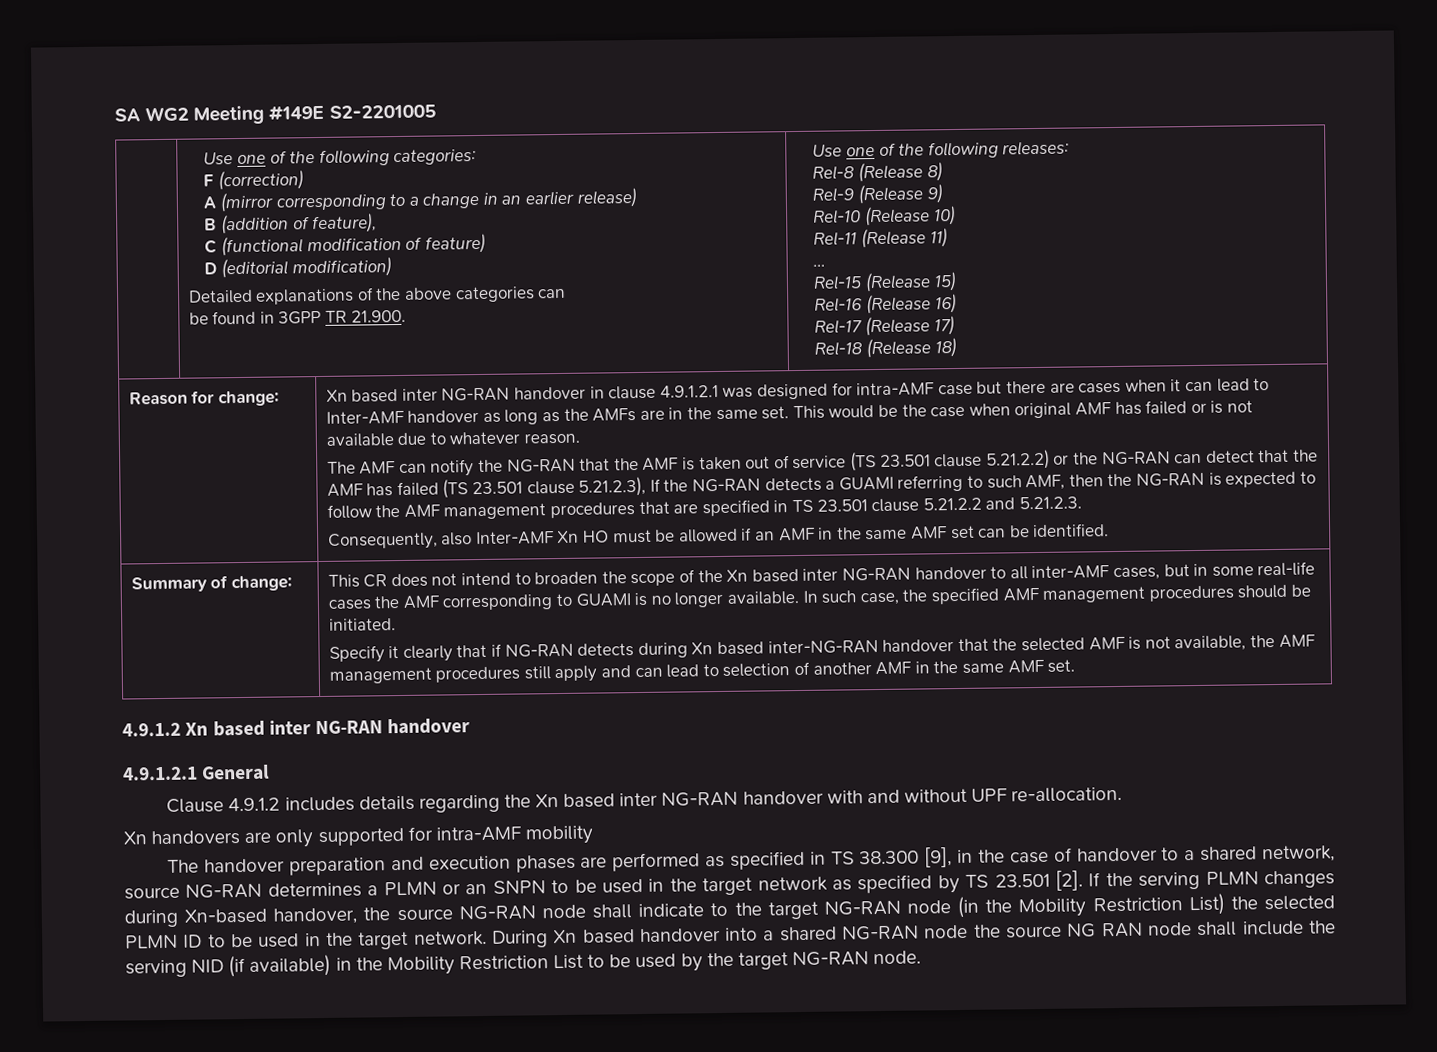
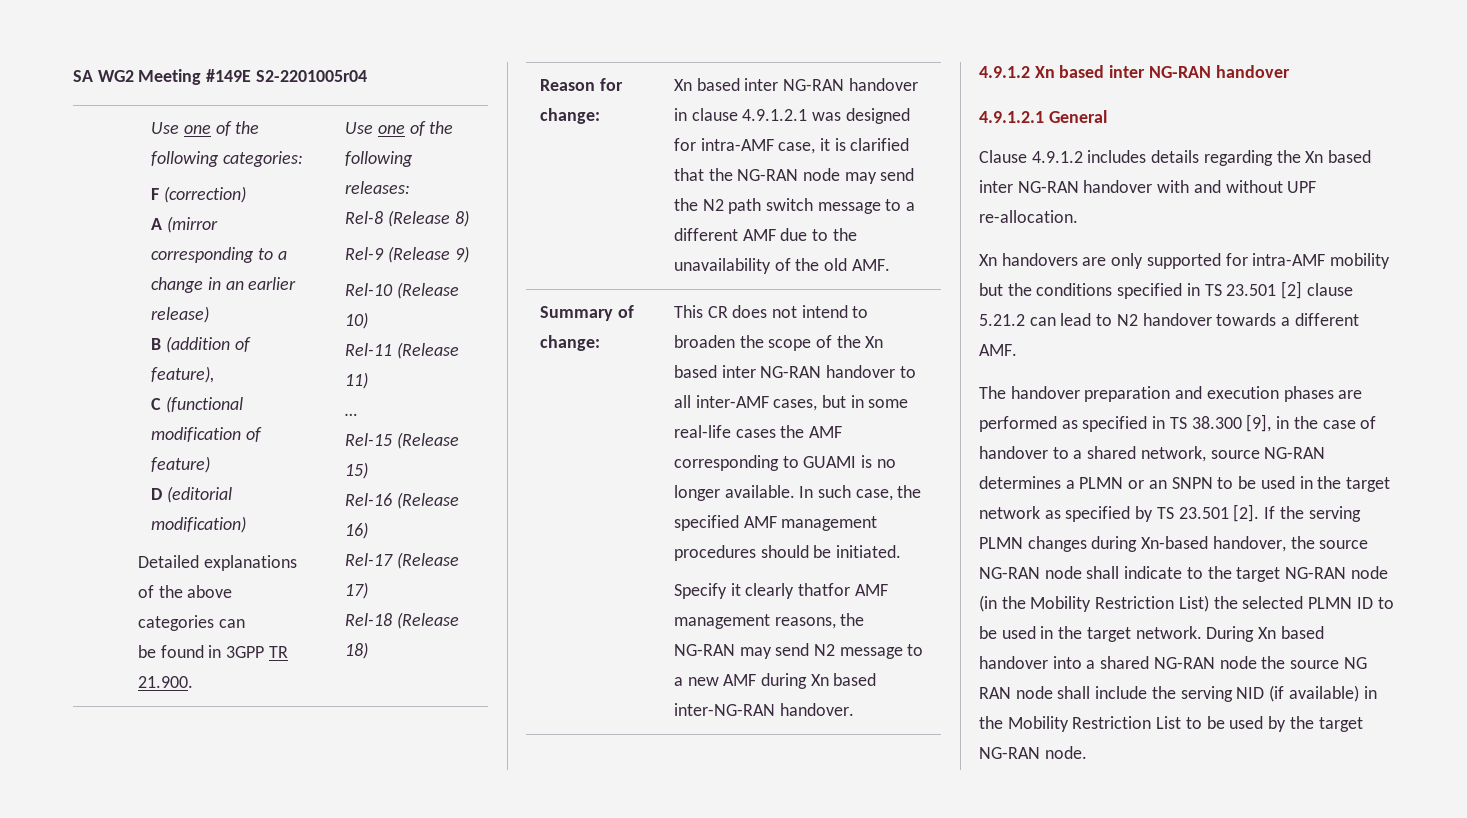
- SA WG2 Meeting #149E S2-2201005
+ SA WG2 Meeting #149E S2-2201005r04
- Xn based inter NG-RAN handover in clause 4.9.1.2.1 was designed for intra-AMF case but there are cases when it can lead to Inter-AMF handover as long as the AMFs are in the same set. This would be the case when original AMF has failed or is not available due to whatever reason.
- The AMF can notify the NG-RAN that the AMF is taken out of service (TS 23.501 clause 5.21.2.2) or the NG-RAN can detect that the AMF has failed (TS 23.501 clause 5.21.2.3), If the NG-RAN detects a GUAMI referring to such AMF, then the NG-RAN is expected to follow the AMF management procedures that are specified in TS 23.501 clause 5.21.2.2 and 5.21.2.3.
- Consequently, also Inter-AMF Xn HO must be allowed if an AMF in the same AMF set can be identified.
+ Xn based inter NG-RAN handover in clause 4.9.1.2.1 was designed for intra-AMF case, it is clarified that the NG-RAN node may send the N2 path switch message to a different AMF due to the unavailability of the old AMF.
- Specify it clearly that if NG-RAN detects during Xn based inter-NG-RAN handover that the selected AMF is not available, the AMF management procedures still apply and can lead to selection of another AMF in the same AMF set.
+ Specify it clearly thatfor AMF management reasons, the NG-RAN may send N2 message to a new AMF during Xn based inter-NG-RAN handover.
- Xn handovers are only supported for intra-AMF mobility
+ Xn handovers are only supported for intra-AMF mobility but the conditions specified in TS 23.501 [2] clause 5.21.2 can lead to N2 handover towards a different AMF.

